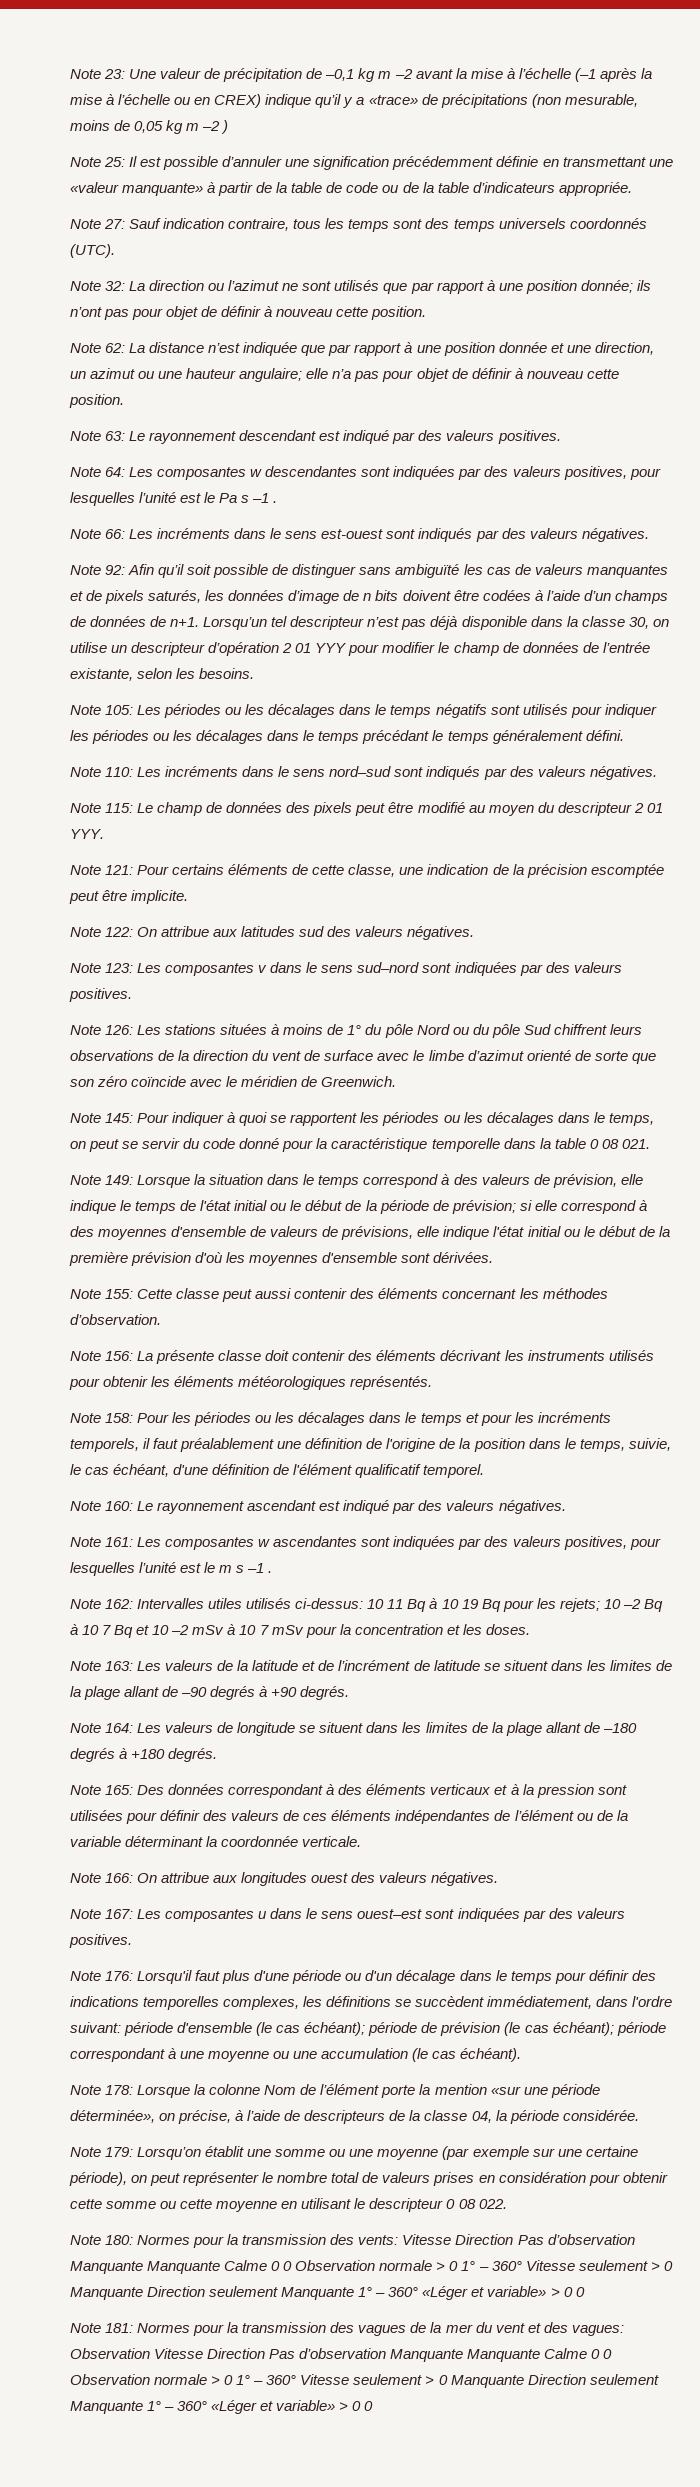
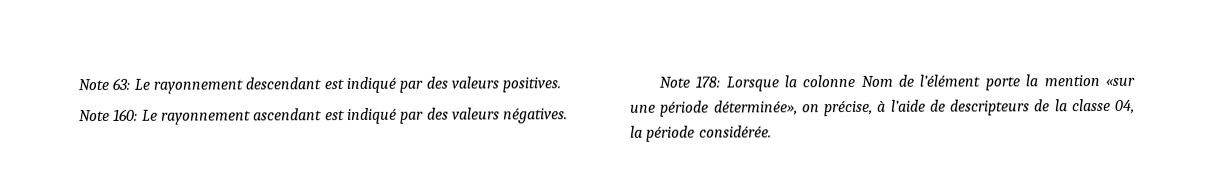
- Note 23: Une valeur de précipitation de –0,1 kg m –2 avant la mise à l’échelle (–1 après la mise à l’échelle ou en CREX) indique qu’il y a «trace» de précipitations (non mesurable, moins de 0,05 kg m –2 )
- Note 25: Il est possible d’annuler une signification précédemment définie en transmettant une «valeur manquante» à partir de la table de code ou de la table d’indicateurs appropriée.
- Note 27: Sauf indication contraire, tous les temps sont des temps universels coordonnés (UTC).
- Note 32: La direction ou l’azimut ne sont utilisés que par rapport à une position donnée; ils n’ont pas pour objet de définir à nouveau cette position.
- Note 62: La distance n’est indiquée que par rapport à une position donnée et une direction, un azimut ou une hauteur angulaire; elle n’a pas pour objet de définir à nouveau cette position.
- Note 64: Les composantes w descendantes sont indiquées par des valeurs positives, pour lesquelles l’unité est le Pa s –1 .
- Note 66: Les incréments dans le sens est-ouest sont indiqués par des valeurs négatives.
- Note 92: Afin qu’il soit possible de distinguer sans ambiguïté les cas de valeurs manquantes et de pixels saturés, les données d’image de n bits doivent être codées à l’aide d’un champs de données de n+1. Lorsqu’un tel descripteur n’est pas déjà disponible dans la classe 30, on utilise un descripteur d’opération 2 01 YYY pour modifier le champ de données de l’entrée existante, selon les besoins.
- Note 105: Les périodes ou les décalages dans le temps négatifs sont utilisés pour indiquer les périodes ou les décalages dans le temps précédant le temps généralement défini.
- Note 110: Les incréments dans le sens nord–sud sont indiqués par des valeurs négatives.
- Note 115: Le champ de données des pixels peut être modifié au moyen du descripteur 2 01 YYY.
- Note 121: Pour certains éléments de cette classe, une indication de la précision escomptée peut être implicite.
- Note 122: On attribue aux latitudes sud des valeurs négatives.
- Note 123: Les composantes v dans le sens sud–nord sont indiquées par des valeurs positives.
- Note 126: Les stations situées à moins de 1° du pôle Nord ou du pôle Sud chiffrent leurs observations de la direction du vent de surface avec le limbe d’azimut orienté de sorte que son zéro coïncide avec le méridien de Greenwich.
- Note 145: Pour indiquer à quoi se rapportent les périodes ou les décalages dans le temps, on peut se servir du code donné pour la caractéristique temporelle dans la table 0 08 021.
- Note 149: Lorsque la situation dans le temps correspond à des valeurs de prévision, elle indique le temps de l'état initial ou le début de la période de prévision; si elle correspond à des moyennes d'ensemble de valeurs de prévisions, elle indique l'état initial ou le début de la première prévision d'où les moyennes d'ensemble sont dérivées.
- Note 155: Cette classe peut aussi contenir des éléments concernant les méthodes d’observation.
- Note 156: La présente classe doit contenir des éléments décrivant les instruments utilisés pour obtenir les éléments météorologiques représentés.
- Note 158: Pour les périodes ou les décalages dans le temps et pour les incréments temporels, il faut préalablement une définition de l'origine de la position dans le temps, suivie, le cas échéant, d'une définition de l'élément qualificatif temporel.
- Note 161: Les composantes w ascendantes sont indiquées par des valeurs positives, pour lesquelles l’unité est le m s –1 .
- Note 162: Intervalles utiles utilisés ci-dessus: 10 11 Bq à 10 19 Bq pour les rejets; 10 –2 Bq à 10 7 Bq et 10 –2 mSv à 10 7 mSv pour la concentration et les doses.
- Note 163: Les valeurs de la latitude et de l’incrément de latitude se situent dans les limites de la plage allant de –90 degrés à +90 degrés.
- Note 164: Les valeurs de longitude se situent dans les limites de la plage allant de –180 degrés à +180 degrés.
- Note 165: Des données correspondant à des éléments verticaux et à la pression sont utilisées pour définir des valeurs de ces éléments indépendantes de l’élément ou de la variable déterminant la coordonnée verticale.
- Note 166: On attribue aux longitudes ouest des valeurs négatives.
- Note 167: Les composantes u dans le sens ouest–est sont indiquées par des valeurs positives.
- Note 176: Lorsqu'il faut plus d'une période ou d'un décalage dans le temps pour définir des indications temporelles complexes, les définitions se succèdent immédiatement, dans l'ordre suivant: période d'ensemble (le cas échéant); période de prévision (le cas échéant); période correspondant à une moyenne ou une accumulation (le cas échéant).
- Note 179: Lorsqu’on établit une somme ou une moyenne (par exemple sur une certaine période), on peut représenter le nombre total de valeurs prises en considération pour obtenir cette somme ou cette moyenne en utilisant le descripteur 0 08 022.
- Note 180: Normes pour la transmission des vents: Vitesse Direction Pas d’observation Manquante Manquante Calme 0 0 Observation normale > 0 1° – 360° Vitesse seulement > 0 Manquante Direction seulement Manquante 1° – 360° «Léger et variable» > 0 0
- Note 181: Normes pour la transmission des vagues de la mer du vent et des vagues: Observation Vitesse Direction Pas d’observation Manquante Manquante Calme 0 0 Observation normale > 0 1° – 360° Vitesse seulement > 0 Manquante Direction seulement Manquante 1° – 360° «Léger et variable» > 0 0

